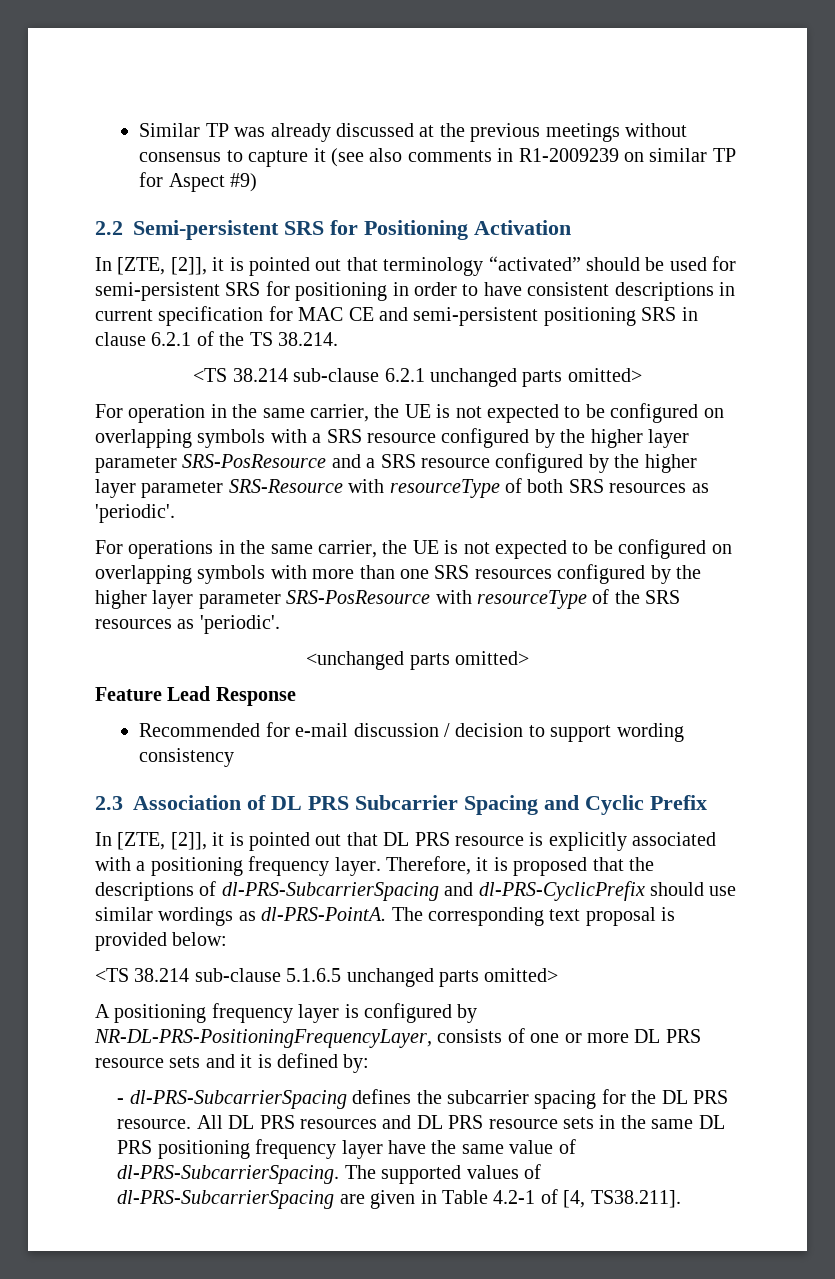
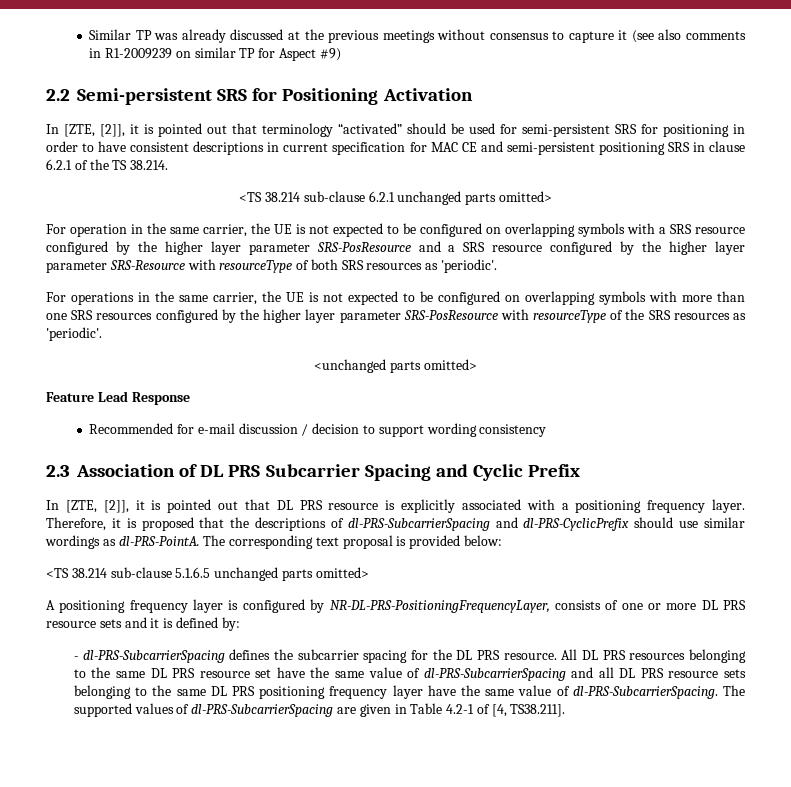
- All DL PRS resources and DL PRS resource sets in the same DL PRS positioning frequency layer have the same value of dl-PRS-SubcarrierSpacing.
+ All DL PRS resources belonging to the same DL PRS resource set have the same value of dl-PRS-SubcarrierSpacing and all DL PRS resource sets belonging to the same DL PRS positioning frequency layer have the same value of dl-PRS-SubcarrierSpacing.

